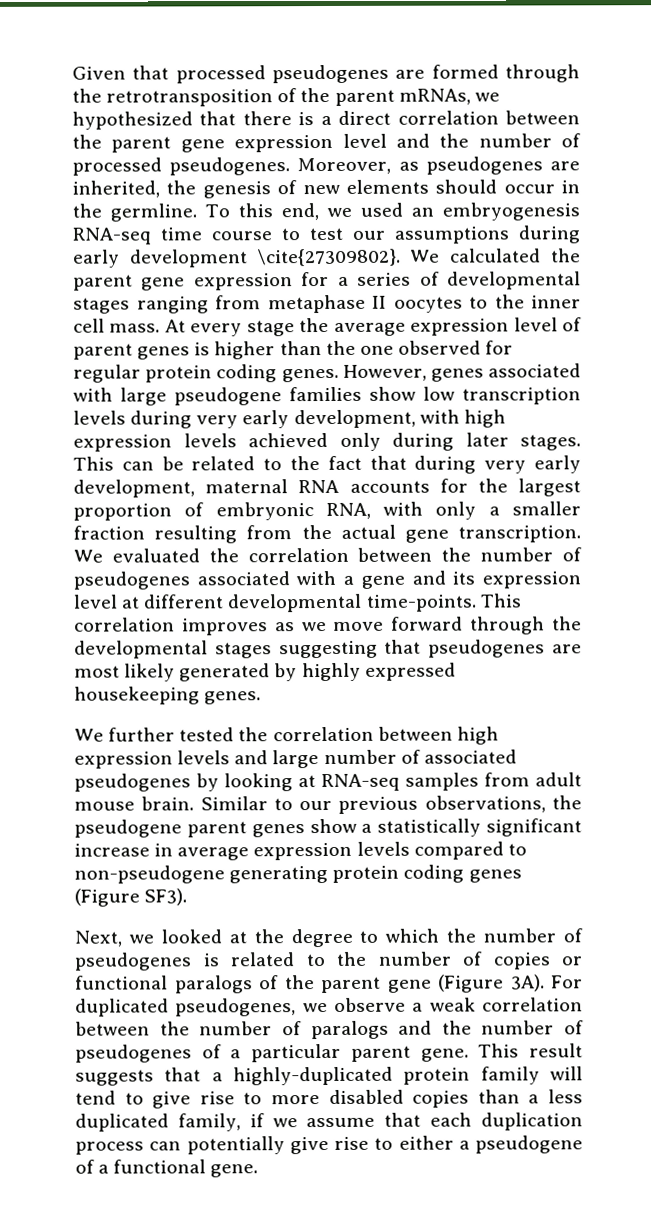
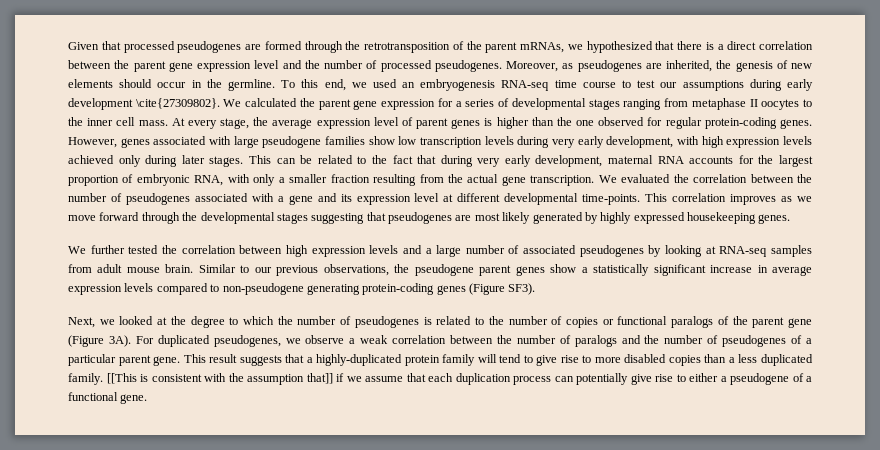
- At every stage the average expression level of parent genes is higher than the one observed for regular protein coding genes.
+ At every stage, the average expression level of parent genes is higher than the one observed for regular protein-coding genes.
- We further tested the correlation between high expression levels and large number of associated pseudogenes by looking at RNA-seq samples from adult mouse brain.
+ We further tested the correlation between high expression levels and a large number of associated pseudogenes by looking at RNA-seq samples from adult mouse brain.
- Similar to our previous observations, the pseudogene parent genes show a statistically significant increase in average expression levels compared to non-pseudogene generating protein coding genes (Figure SF3).
+ Similar to our previous observations, the pseudogene parent genes show a statistically significant increase in average expression levels compared to non-pseudogene generating protein-coding genes (Figure SF3).
- This result suggests that a highly-duplicated protein family will tend to give rise to more disabled copies than a less duplicated family, if we assume that each duplication process can potentially give rise to either a pseudogene of a functional gene.
+ This result suggests that a highly-duplicated protein family will tend to give rise to more disabled copies than a less duplicated family. [[This is consistent with the assumption that]] if we assume that each duplication process can potentially give rise to either a pseudogene of a functional gene.

